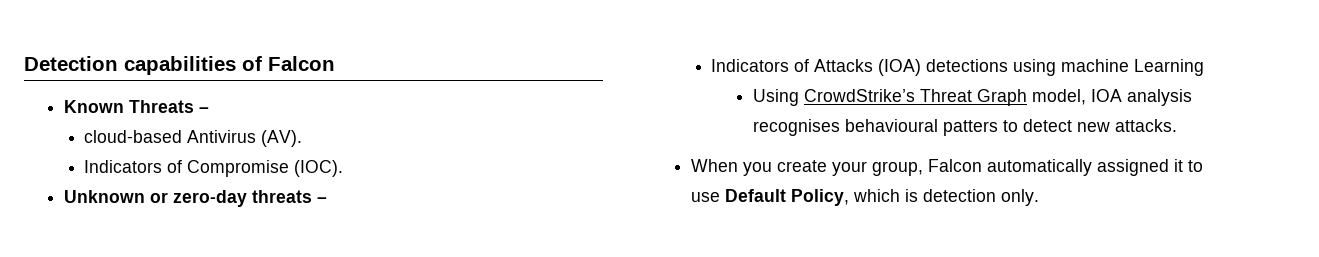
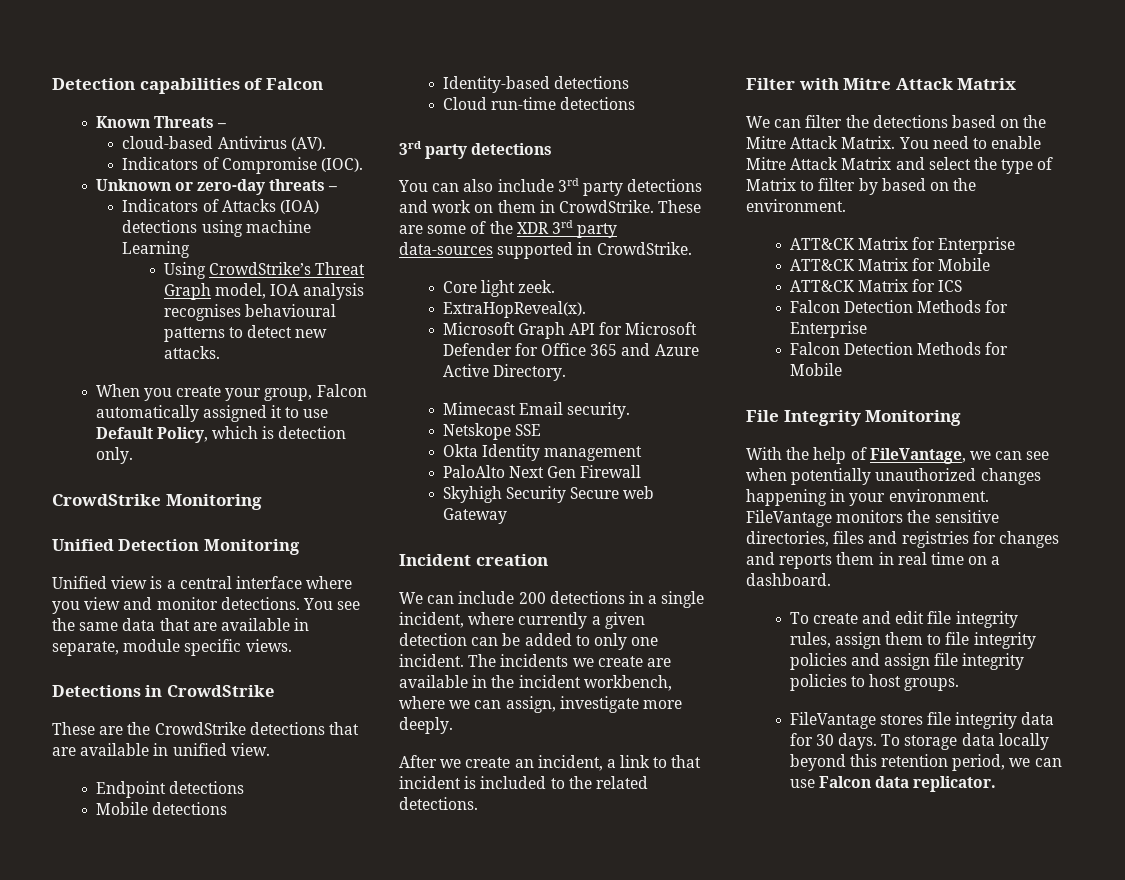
- Using CrowdStrike’s Threat Graph model, IOA analysis recognises behavioural patters to detect new attacks.
+ Using CrowdStrike’s Threat Graph model, IOA analysis recognises behavioural patterns to detect new attacks.
+ CrowdStrike Monitoring
+ Unified Detection Monitoring
+ Unified view is a central interface where you view and monitor detections. You see the same data that are available in separate, module specific views.
+ Detections in CrowdStrike
+ These are the CrowdStrike detections that are available in unified view.
+ Endpoint detections
+ Mobile detections
+ Identity-based detections
+ Cloud run-time detections
+ 3rd party detections
+ You can also include 3rd party detections and work on them in CrowdStrike. These are some of the XDR 3rd party data-sources supported in CrowdStrike.
+ Core light zeek.
+ ExtraHopReveal(x).
+ Microsoft Graph API for Microsoft Defender for Office 365 and Azure Active Directory.
+ Mimecast Email security.
+ Netskope SSE
+ Okta Identity management
+ PaloAlto Next Gen Firewall
+ Skyhigh Security Secure web Gateway
+ Incident creation
+ We can include 200 detections in a single incident, where currently a given detection can be added to only one incident. The incidents we create are available in the incident workbench, where we can assign, investigate more deeply.
+ After we create an incident, a link to that incident is included to the related detections.
+ Filter with Mitre Attack Matrix
+ We can filter the detections based on the Mitre Attack Matrix. You need to enable Mitre Attack Matrix and select the type of Matrix to filter by based on the environment.
+ ATT&CK Matrix for Enterprise
+ ATT&CK Matrix for Mobile
+ ATT&CK Matrix for ICS
+ Falcon Detection Methods for Enterprise
+ Falcon Detection Methods for Mobile
+ File Integrity Monitoring
+ With the help of FileVantage, we can see when potentially unauthorized changes happening in your environment. FileVantage monitors the sensitive directories, files and registries for changes and reports them in real time on a dashboard.
+ To create and edit file integrity rules, assign them to file integrity policies and assign file integrity policies to host groups.
+ FileVantage stores file integrity data for 30 days. To storage data locally beyond this retention period, we can use Falcon data replicator.

